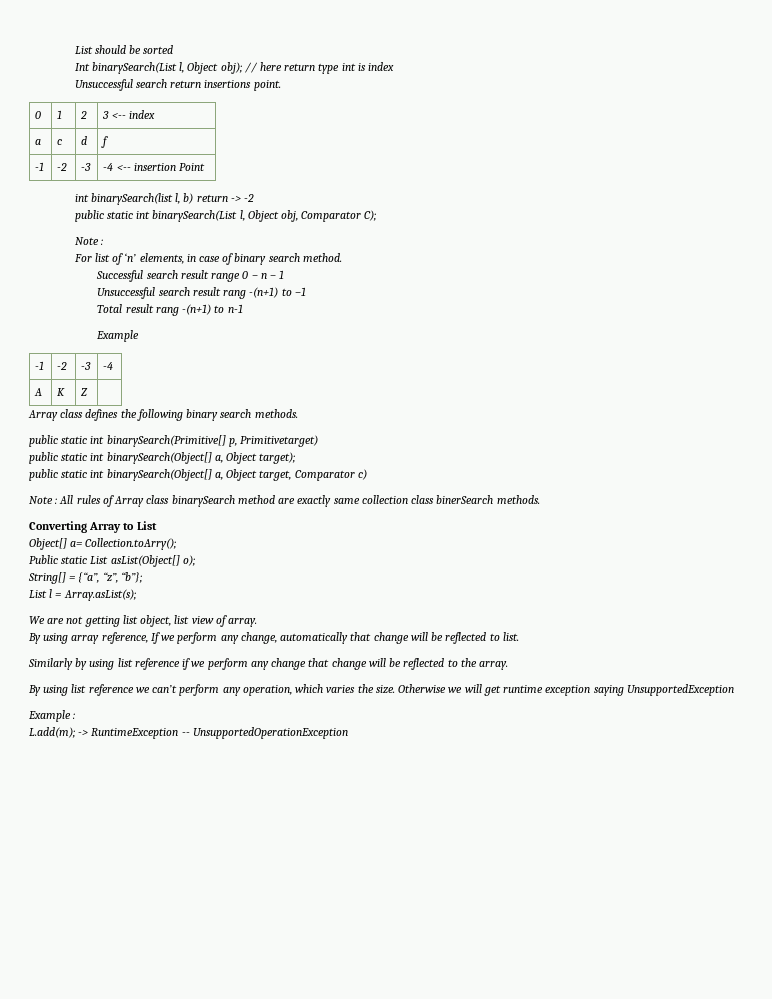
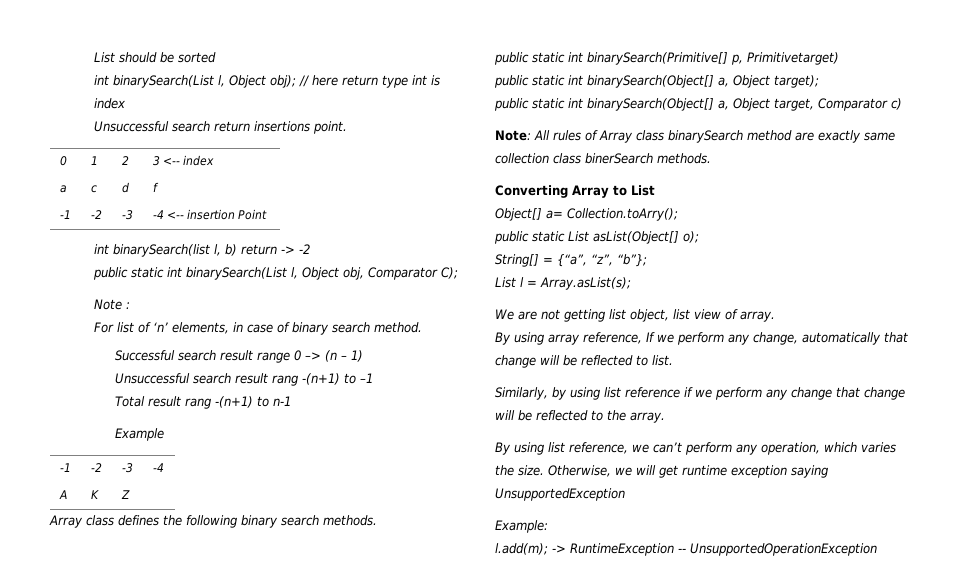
- Int binarySearch(List l, Object obj); // here return type int is index
+ int binarySearch(List l, Object obj); // here return type int is index
- Successful search result range 0 – n – 1
+ Successful search result range 0 –> (n – 1)
- Note : All rules of Array class binarySearch method are exactly same collection class binerSearch methods.
+ Note: All rules of Array class binarySearch method are exactly same collection class binerSearch methods.
- Public static List asList(Object[] o);
+ public static List asList(Object[] o);
- Similarly by using list reference if we perform any change that change will be reflected to the array.
+ Similarly, by using list reference if we perform any change that change will be reflected to the array.
- By using list reference we can’t perform any operation, which varies the size.
+ By using list reference, we can’t perform any operation, which varies the size.
- Otherwise we will get runtime exception saying UnsupportedException
+ Otherwise, we will get runtime exception saying UnsupportedException
- Example :
- L.add(m); -> RuntimeException -- UnsupportedOperationException
+ Example:
+ l.add(m); -> RuntimeException -- UnsupportedOperationException

